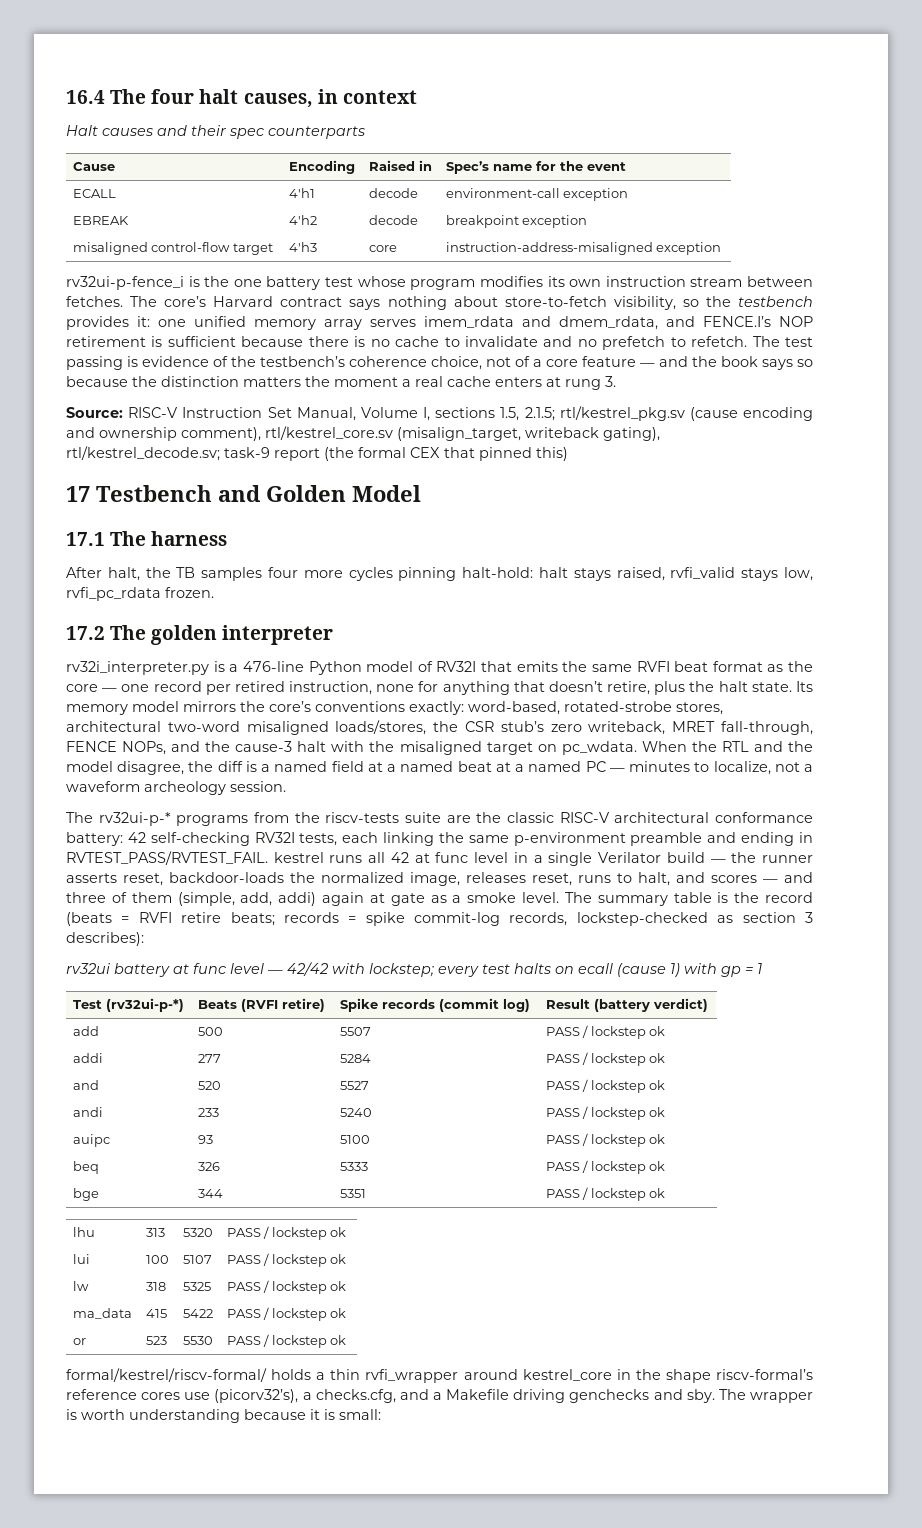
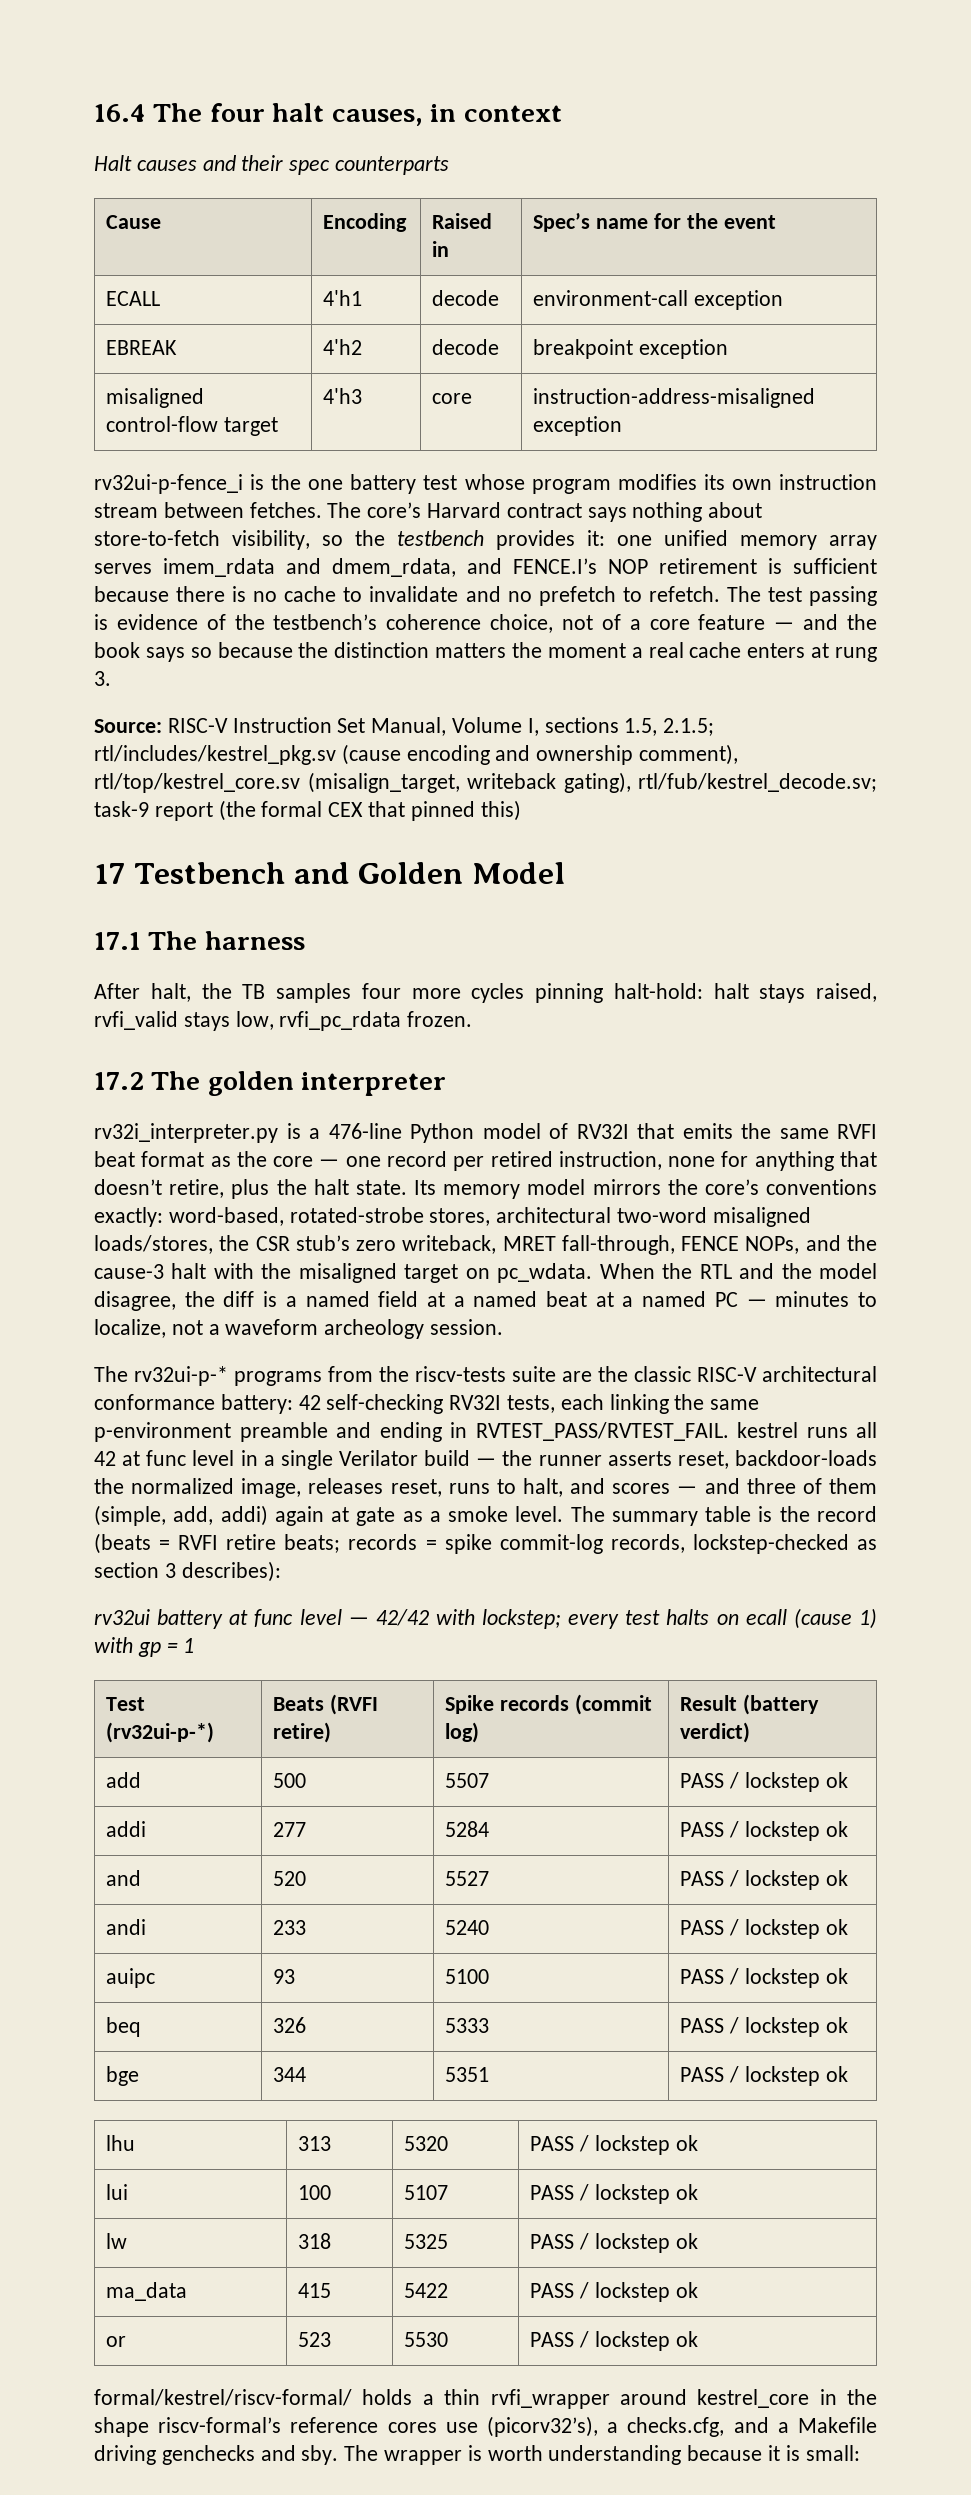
- Source: RISC-V Instruction Set Manual, Volume I, sections 1.5, 2.1.5; rtl/kestrel_pkg.sv (cause encoding and ownership comment), rtl/kestrel_core.sv (misalign_target, writeback gating), rtl/kestrel_decode.sv; task-9 report (the formal CEX that pinned this)
+ Source: RISC-V Instruction Set Manual, Volume I, sections 1.5, 2.1.5; rtl/includes/kestrel_pkg.sv (cause encoding and ownership comment), rtl/top/kestrel_core.sv (misalign_target, writeback gating), rtl/fub/kestrel_decode.sv; task-9 report (the formal CEX that pinned this)

